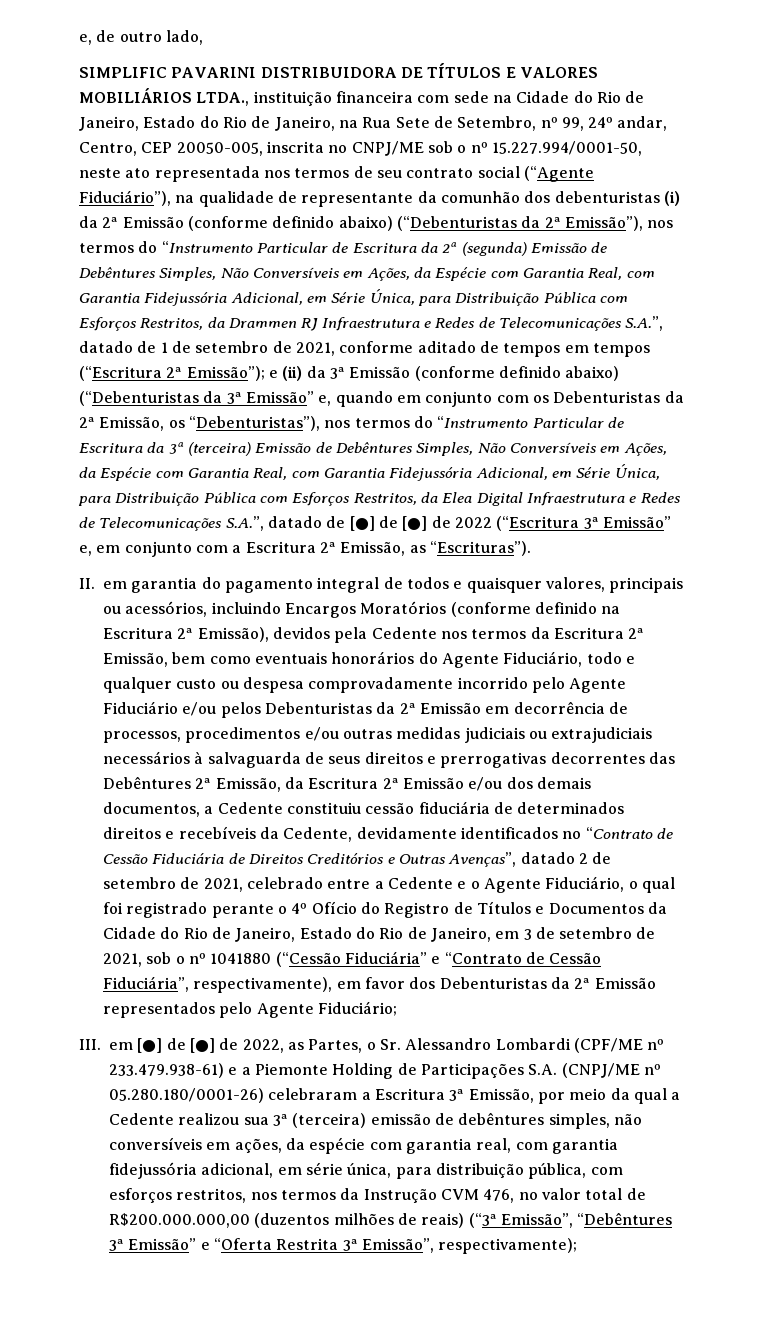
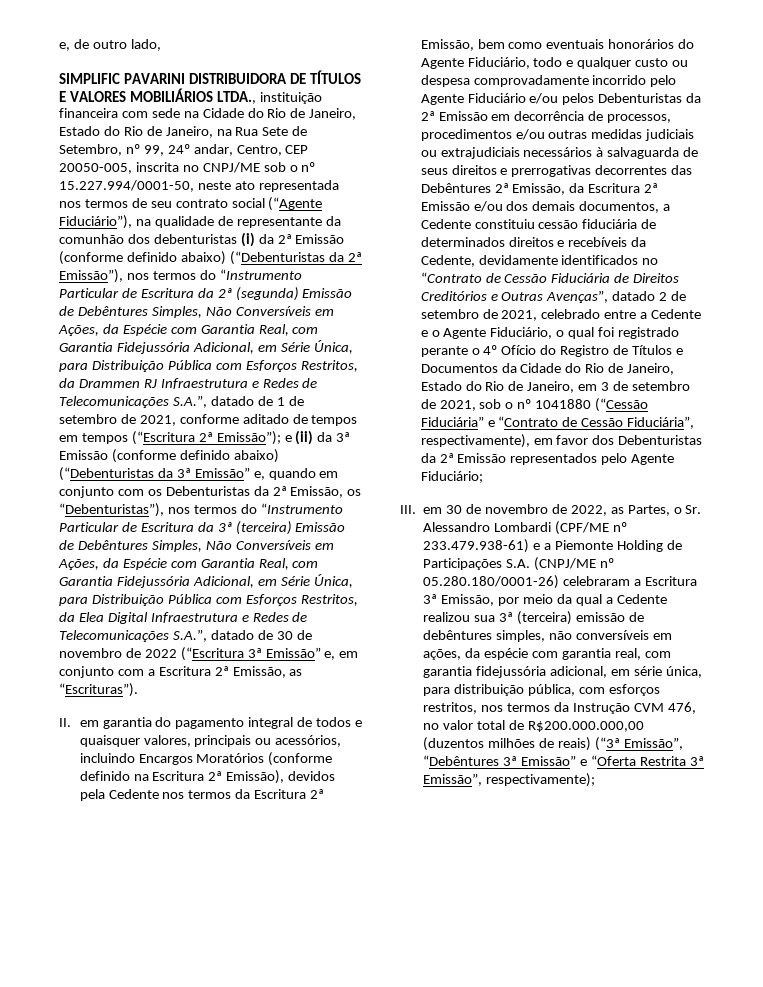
- e (ii) da 3ª Emissão (conforme definido abaixo) (“Debenturistas da 3ª Emissão” e, quando em conjunto com os Debenturistas da 2ª Emissão, os “Debenturistas”), nos termos do “Instrumento Particular de Escritura da 3ª (terceira) Emissão de Debêntures Simples, Não Conversíveis em Ações, da Espécie com Garantia Real, com Garantia Fidejussória Adicional, em Série Única, para Distribuição Pública com Esforços Restritos, da Elea Digital Infraestrutura e Redes de Telecomunicações S.A.”, datado de [●] de [●] de 2022 (“Escritura 3ª Emissão” e, em conjunto com a Escritura 2ª Emissão, as “Escrituras”).
+ e (ii) da 3ª Emissão (conforme definido abaixo) (“Debenturistas da 3ª Emissão” e, quando em conjunto com os Debenturistas da 2ª Emissão, os “Debenturistas”), nos termos do “Instrumento Particular de Escritura da 3ª (terceira) Emissão de Debêntures Simples, Não Conversíveis em Ações, da Espécie com Garantia Real, com Garantia Fidejussória Adicional, em Série Única, para Distribuição Pública com Esforços Restritos, da Elea Digital Infraestrutura e Redes de Telecomunicações S.A.”, datado de 30 de novembro de 2022 (“Escritura 3ª Emissão” e, em conjunto com a Escritura 2ª Emissão, as “Escrituras”).
- III. em [●] de [●] de 2022, as Partes, o Sr. Alessandro Lombardi (CPF/ME nº 233.479.938-61) e a Piemonte Holding de Participações S.A. (CNPJ/ME nº 05.280.180/0001-26) celebraram a Escritura 3ª Emissão, por meio da qual a Cedente realizou sua 3ª (terceira) emissão de debêntures simples, não conversíveis em ações, da espécie com garantia real, com garantia fidejussória adicional, em série única, para distribuição pública, com esforços restritos, nos termos da Instrução CVM 476, no valor total de R$200.000.000,00 (duzentos milhões de reais) (“3ª Emissão”, “Debêntures 3ª Emissão” e “Oferta Restrita 3ª Emissão”, respectivamente);
+ III. em 30 de novembro de 2022, as Partes, o Sr. Alessandro Lombardi (CPF/ME nº 233.479.938-61) e a Piemonte Holding de Participações S.A. (CNPJ/ME nº 05.280.180/0001-26) celebraram a Escritura 3ª Emissão, por meio da qual a Cedente realizou sua 3ª (terceira) emissão de debêntures simples, não conversíveis em ações, da espécie com garantia real, com garantia fidejussória adicional, em série única, para distribuição pública, com esforços restritos, nos termos da Instrução CVM 476, no valor total de R$200.000.000,00 (duzentos milhões de reais) (“3ª Emissão”, “Debêntures 3ª Emissão” e “Oferta Restrita 3ª Emissão”, respectivamente);

